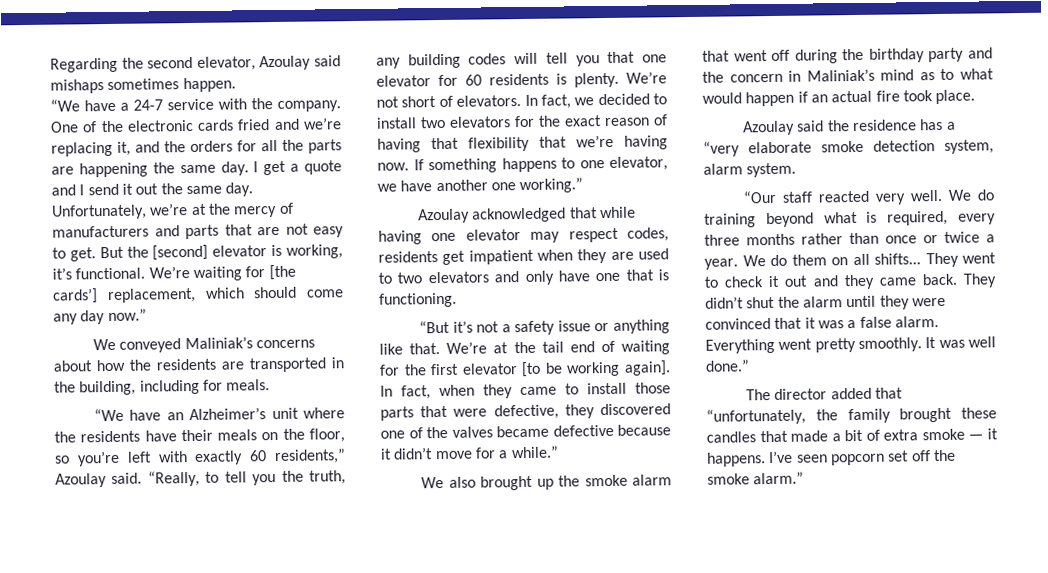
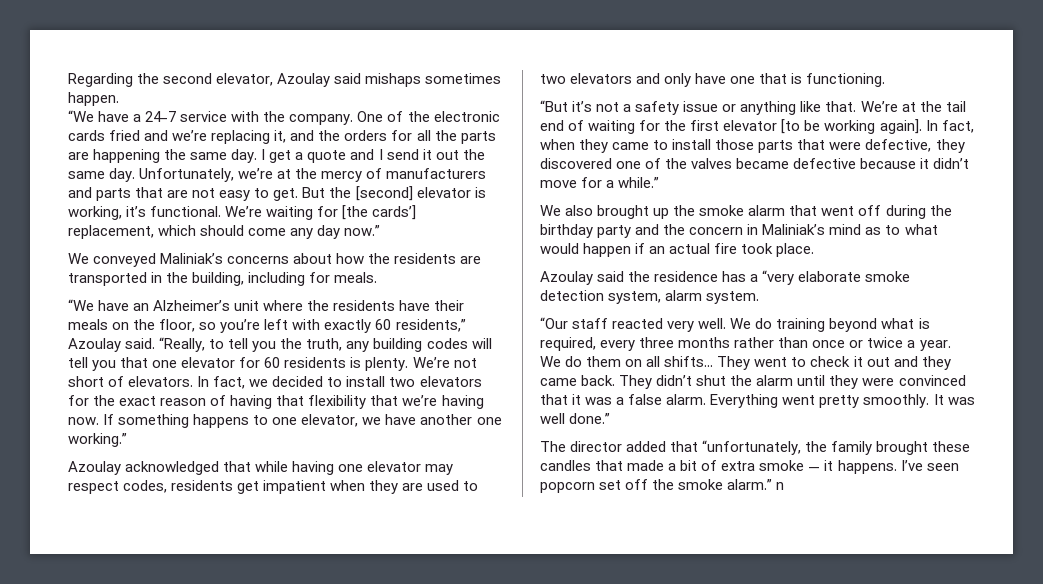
- I’ve seen popcorn set off the smoke alarm.”
+ I’ve seen popcorn set off the smoke alarm.” n

